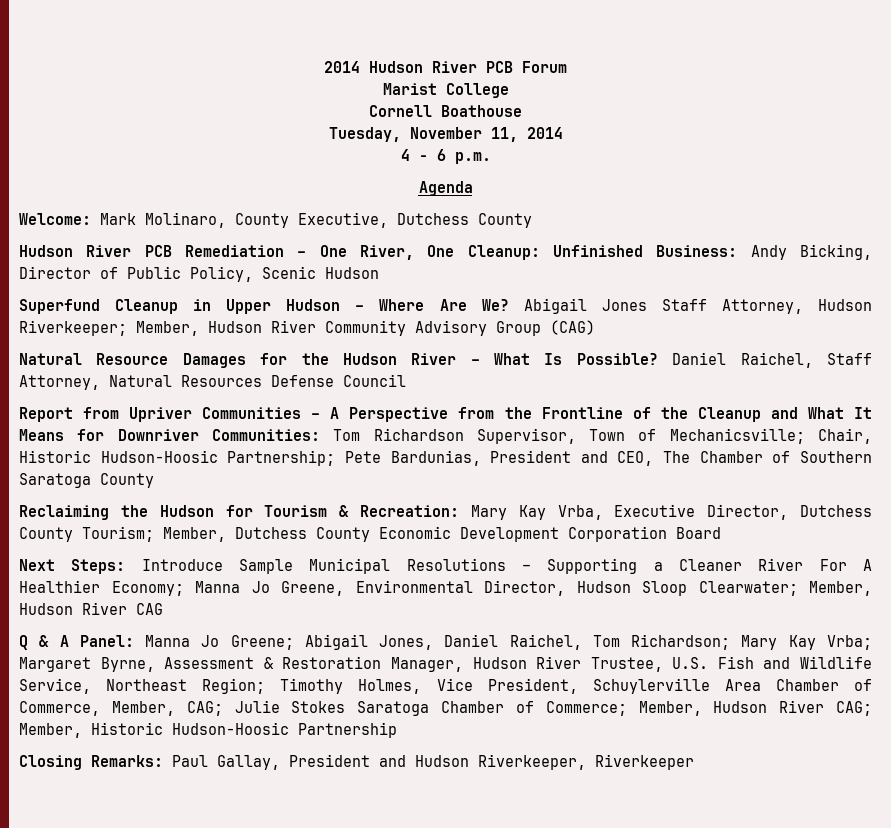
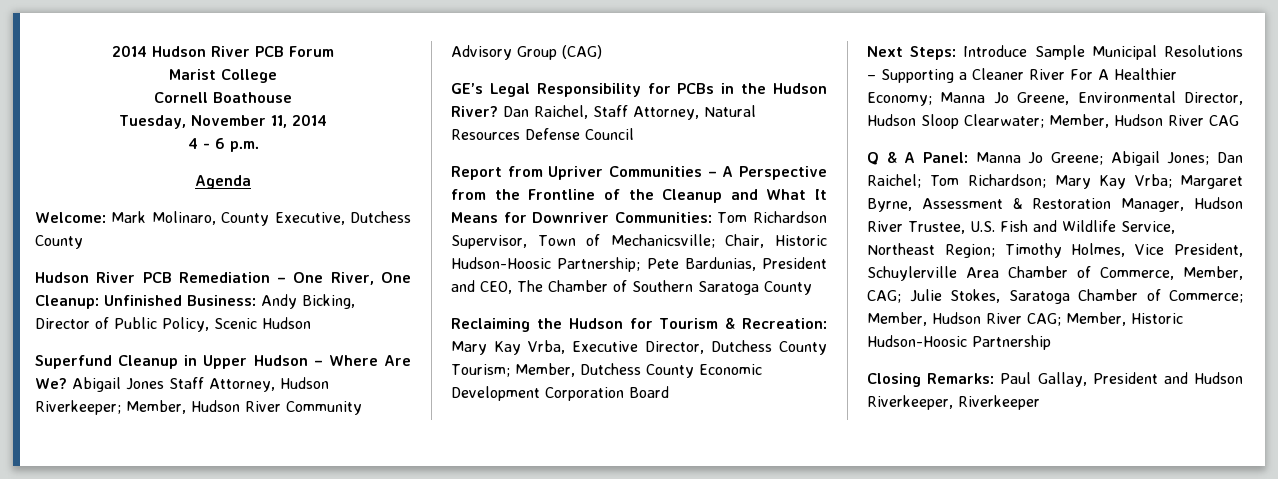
- Natural Resource Damages for the Hudson River – What Is Possible? Daniel Raichel, Staff Attorney, Natural Resources Defense Council
+ GE’s Legal Responsibility for PCBs in the Hudson River? Dan Raichel, Staff Attorney, Natural Resources Defense Council
- Q & A Panel: Manna Jo Greene; Abigail Jones, Daniel Raichel, Tom Richardson; Mary Kay Vrba; Margaret Byrne, Assessment & Restoration Manager, Hudson River Trustee, U.S. Fish and Wildlife Service, Northeast Region; Timothy Holmes, Vice President, Schuylerville Area Chamber of Commerce, Member, CAG; Julie Stokes Saratoga Chamber of Commerce; Member, Hudson River CAG; Member, Historic Hudson-Hoosic Partnership
+ Q & A Panel: Manna Jo Greene; Abigail Jones; Dan Raichel; Tom Richardson; Mary Kay Vrba; Margaret Byrne, Assessment & Restoration Manager, Hudson River Trustee, U.S. Fish and Wildlife Service, Northeast Region; Timothy Holmes, Vice President, Schuylerville Area Chamber of Commerce, Member, CAG; Julie Stokes, Saratoga Chamber of Commerce; Member, Hudson River CAG; Member, Historic Hudson-Hoosic Partnership

